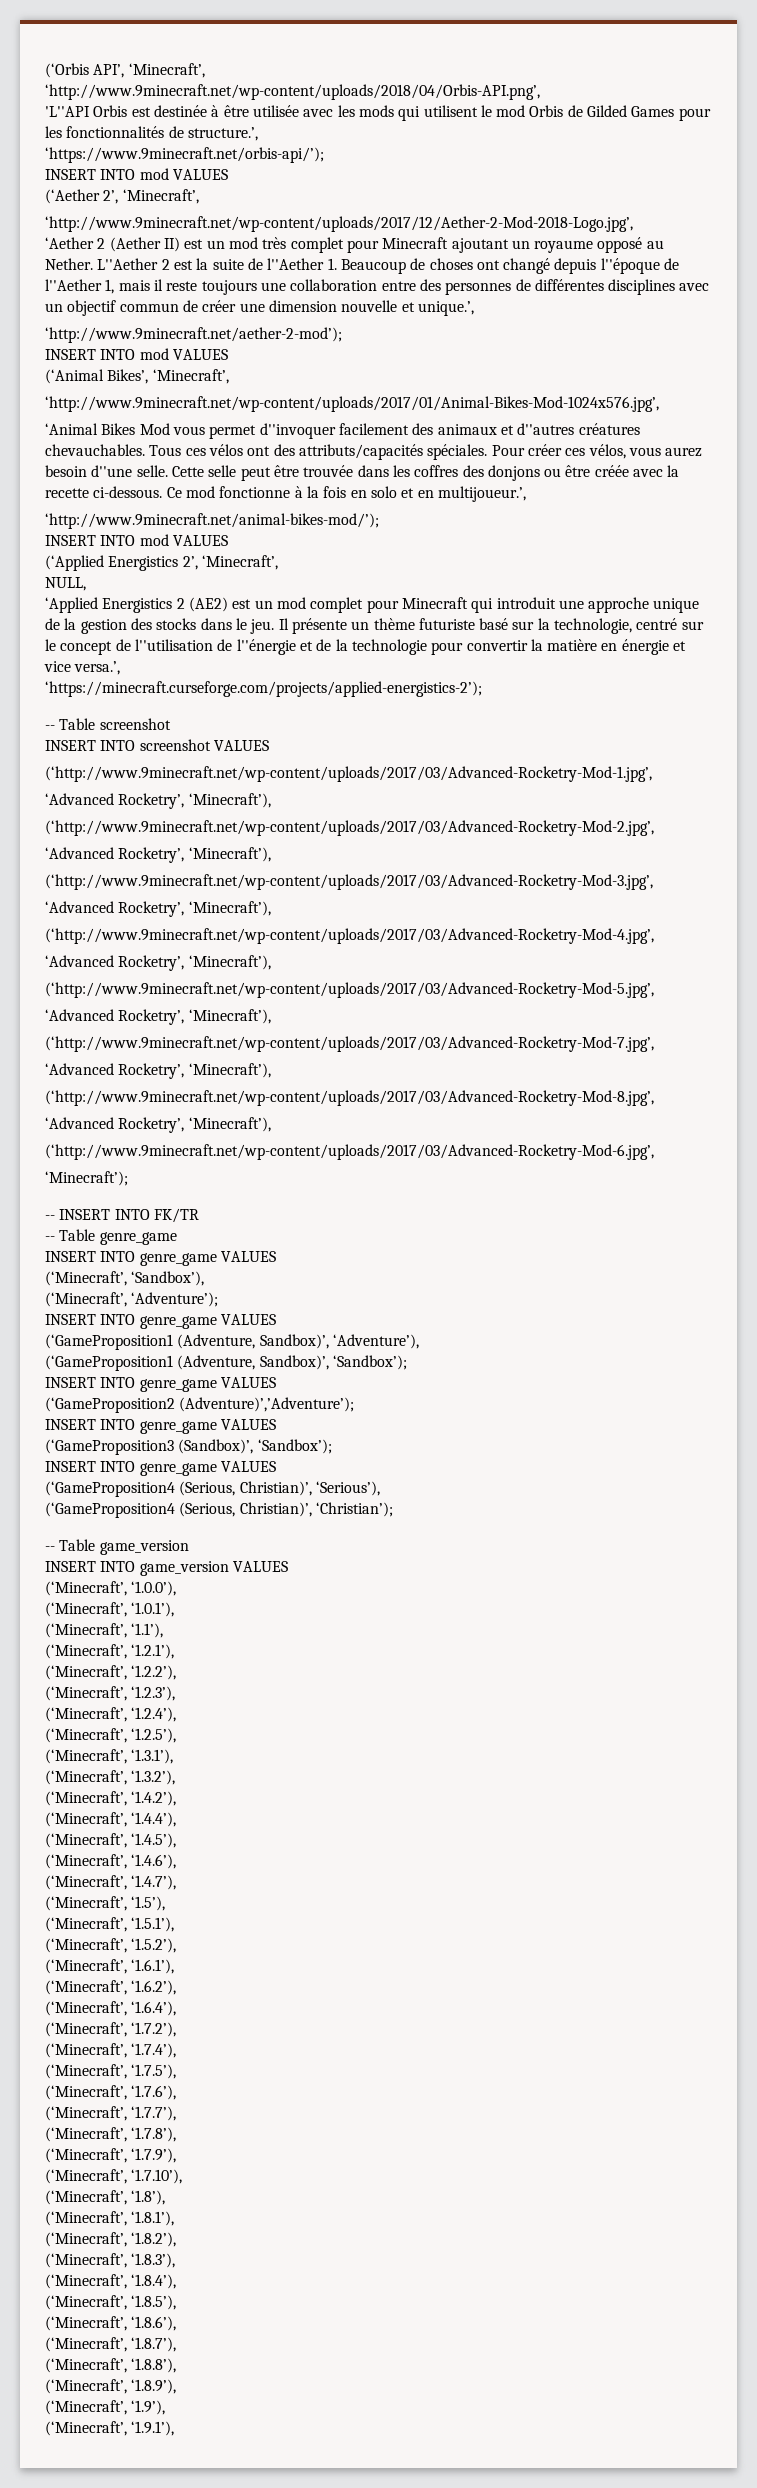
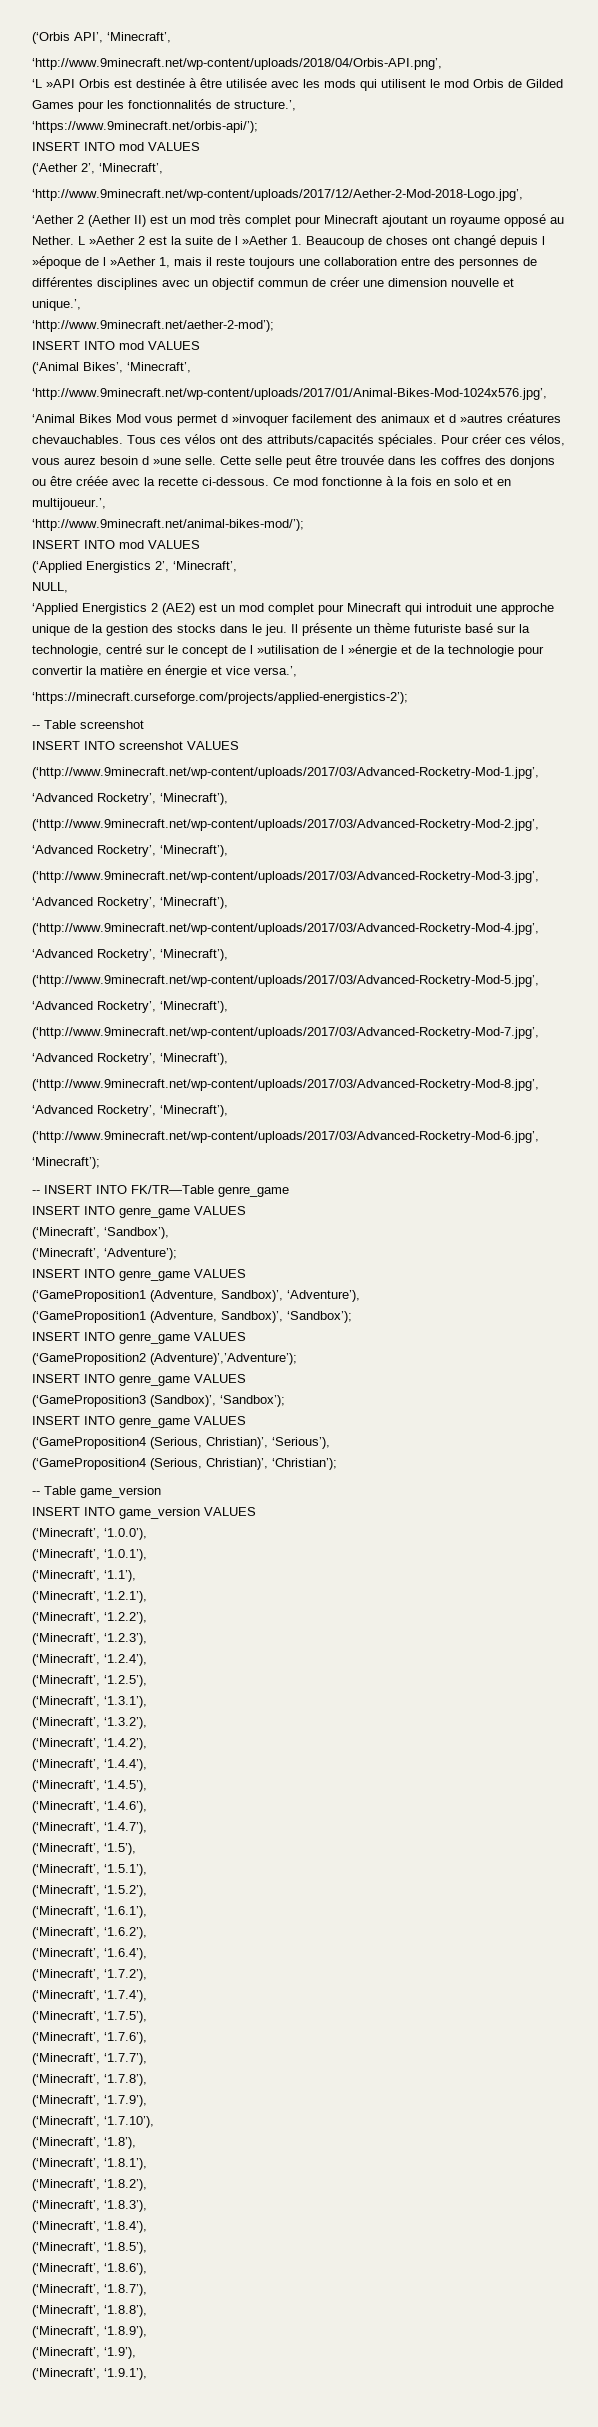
- 'L''API Orbis est destinée à être utilisée avec les mods qui utilisent le mod Orbis de Gilded Games pour les fonctionnalités de structure.’,
+ ‘L »API Orbis est destinée à être utilisée avec les mods qui utilisent le mod Orbis de Gilded Games pour les fonctionnalités de structure.’,
- L''Aether 2 est la suite de l''Aether 1. Beaucoup de choses ont changé depuis l''époque de l''Aether 1, mais il reste toujours une collaboration entre des personnes de différentes disciplines avec un objectif commun de créer une dimension nouvelle et unique.’,
+ L »Aether 2 est la suite de l »Aether 1. Beaucoup de choses ont changé depuis l »époque de l »Aether 1, mais il reste toujours une collaboration entre des personnes de différentes disciplines avec un objectif commun de créer une dimension nouvelle et unique.’,
- ‘Animal Bikes Mod vous permet d''invoquer facilement des animaux et d''autres créatures chevauchables.
+ ‘Animal Bikes Mod vous permet d »invoquer facilement des animaux et d »autres créatures chevauchables.
- Pour créer ces vélos, vous aurez besoin d''une selle.
+ Pour créer ces vélos, vous aurez besoin d »une selle.
- Il présente un thème futuriste basé sur la technologie, centré sur le concept de l''utilisation de l''énergie et de la technologie pour convertir la matière en énergie et vice versa.’,
+ Il présente un thème futuriste basé sur la technologie, centré sur le concept de l »utilisation de l »énergie et de la technologie pour convertir la matière en énergie et vice versa.’,
- -- INSERT INTO FK/TR
- -- Table genre_game
+ -- INSERT INTO FK/TR—Table genre_game

